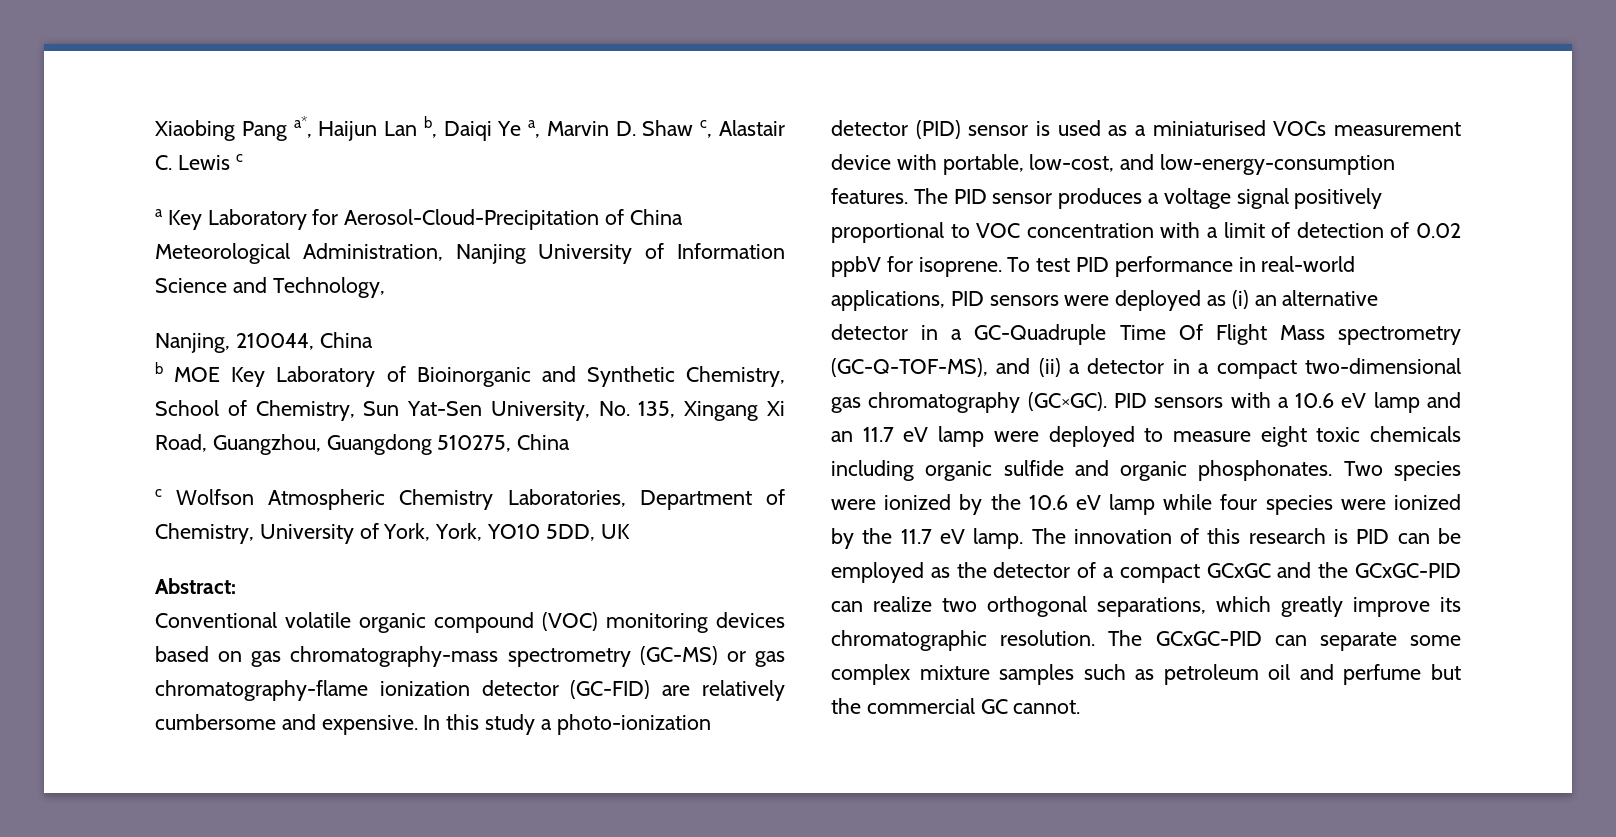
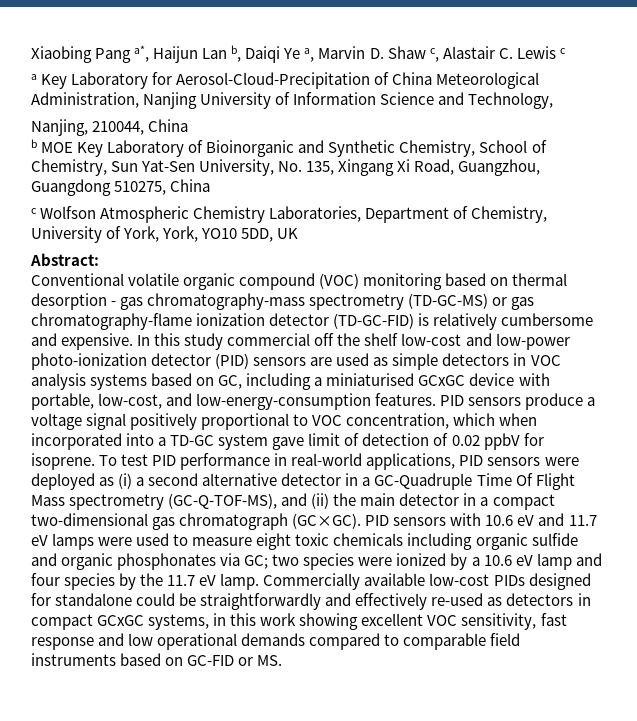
- Conventional volatile organic compound (VOC) monitoring devices based on gas chromatography-mass spectrometry (GC-MS) or gas chromatography-flame ionization detector (GC-FID) are relatively cumbersome and expensive.
+ Conventional volatile organic compound (VOC) monitoring based on thermal desorption - gas chromatography-mass spectrometry (TD-GC-MS) or gas chromatography-flame ionization detector (TD-GC-FID) is relatively cumbersome and expensive.
- In this study a photo-ionization detector (PID) sensor is used as a miniaturised VOCs measurement device with portable, low-cost, and low-energy-consumption features.
+ In this study commercial off the shelf low-cost and low-power photo-ionization detector (PID) sensors are used as simple detectors in VOC analysis systems based on GC, including a miniaturised GCxGC device with portable, low-cost, and low-energy-consumption features.
- The PID sensor produces a voltage signal positively proportional to VOC concentration with a limit of detection of 0.02 ppbV for isoprene.
+ PID sensors produce a voltage signal positively proportional to VOC concentration, which when incorporated into a TD-GC system gave limit of detection of 0.02 ppbV for isoprene.
- To test PID performance in real-world applications, PID sensors were deployed as (i) an alternative detector in a GC-Quadruple Time Of Flight Mass spectrometry (GC-Q-TOF-MS), and (ii) a detector in a compact two-dimensional gas chromatography (GC×GC).
+ To test PID performance in real-world applications, PID sensors were deployed as (i) a second alternative detector in a GC-Quadruple Time Of Flight Mass spectrometry (GC-Q-TOF-MS), and (ii) the main detector in a compact two-dimensional gas chromatograph (GC×GC).
- PID sensors with a 10.6 eV lamp and an 11.7 eV lamp were deployed to measure eight toxic chemicals including organic sulfide and organic phosphonates. Two species were ionized by the 10.6 eV lamp while four species were ionized by the 11.7 eV lamp.
+ PID sensors with 10.6 eV and 11.7 eV lamps were used to measure eight toxic chemicals including organic sulfide and organic phosphonates via GC; two species were ionized by a 10.6 eV lamp and four species by the 11.7 eV lamp.
- The innovation of this research is PID can be employed as the detector of a compact GCxGC and the GCxGC-PID can realize two orthogonal separations, which greatly improve its chromatographic resolution. The GCxGC-PID can separate some complex mixture samples such as petroleum oil and perfume but the commercial GC cannot.
+ Commercially available low-cost PIDs designed for standalone could be straightforwardly and effectively re-used as detectors in compact GCxGC systems, in this work showing excellent VOC sensitivity, fast response and low operational demands compared to comparable field instruments based on GC-FID or MS.

